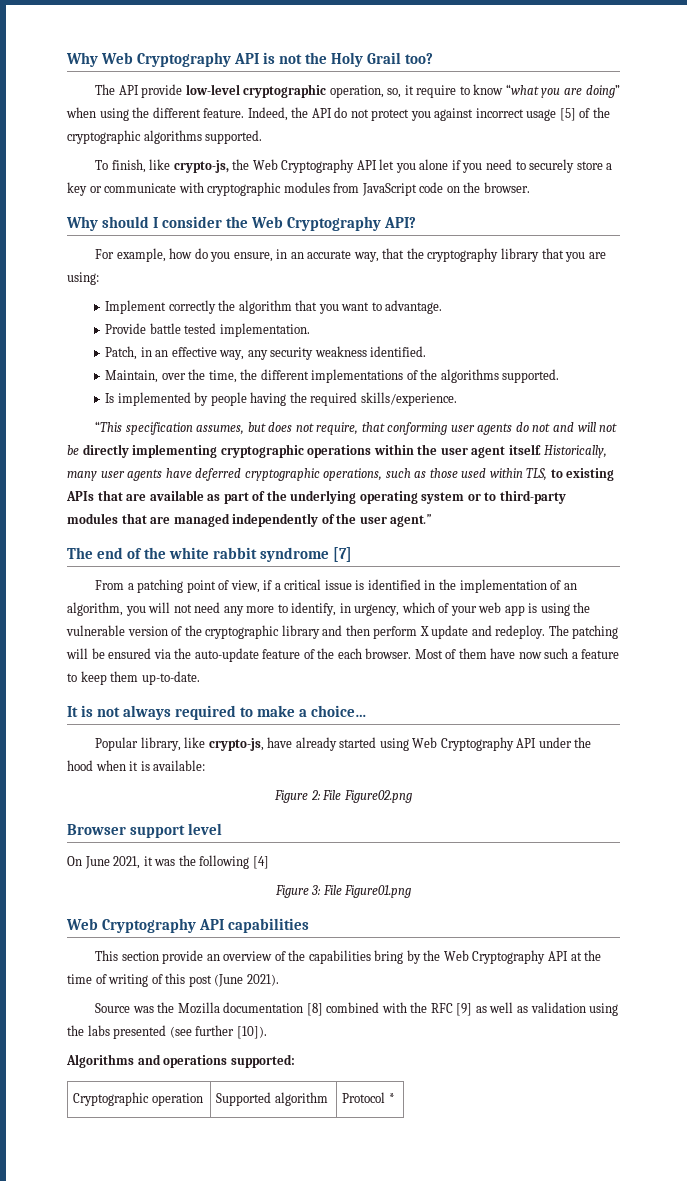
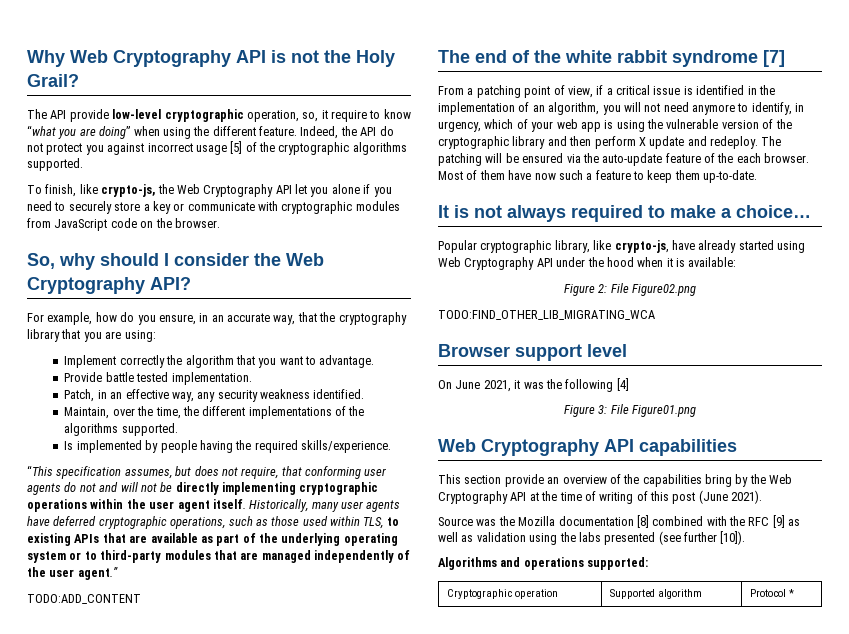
- Why Web Cryptography API is not the Holy Grail too?
+ Why Web Cryptography API is not the Holy Grail?
- Why should I consider the Web Cryptography API?
+ So, why should I consider the Web Cryptography API?
+ TODO:ADD_CONTENT
- From a patching point of view, if a critical issue is identified in the implementation of an algorithm, you will not need any more to identify, in urgency, which of your web app is using the vulnerable version of the cryptographic library and then perform X update and redeploy.
+ From a patching point of view, if a critical issue is identified in the implementation of an algorithm, you will not need anymore to identify, in urgency, which of your web app is using the vulnerable version of the cryptographic library and then perform X update and redeploy.
- Popular library, like crypto-js, have already started using Web Cryptography API under the hood when it is available:
+ Popular cryptographic library, like crypto-js, have already started using Web Cryptography API under the hood when it is available:
+ TODO:FIND_OTHER_LIB_MIGRATING_WCA

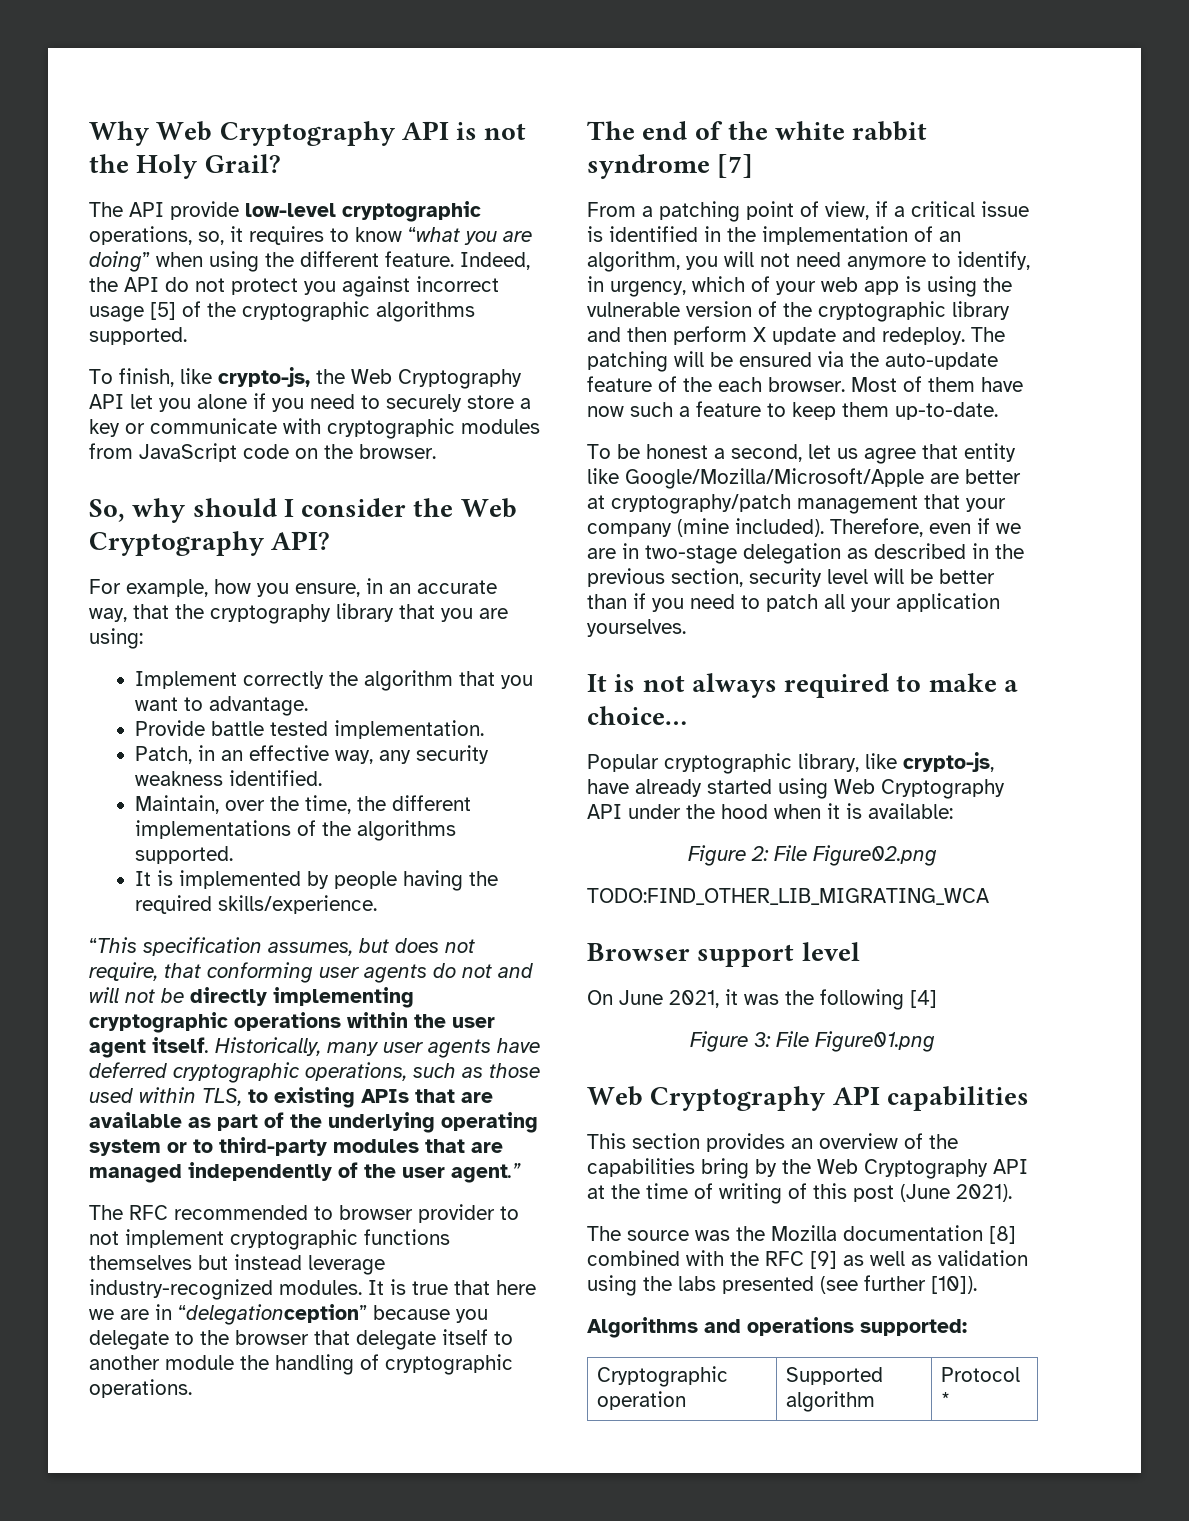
- The API provide low-level cryptographic operation, so, it require to know “what you are doing” when using the different feature.
+ The API provide low-level cryptographic operations, so, it requires to know “what you are doing” when using the different feature.
- For example, how do you ensure, in an accurate way, that the cryptography library that you are using:
+ For example, how you ensure, in an accurate way, that the cryptography library that you are using:
- Is implemented by people having the required skills/experience.
+ It is implemented by people having the required skills/experience.
- TODO:ADD_CONTENT
+ The RFC recommended to browser provider to not implement cryptographic functions themselves but instead leverage industry-recognized modules. It is true that here we are in “delegationception” because you delegate to the browser that delegate itself to another module the handling of cryptographic operations.
+ To be honest a second, let us agree that entity like Google/Mozilla/Microsoft/Apple are better at cryptography/patch management that your company (mine included). Therefore, even if we are in two-stage delegation as described in the previous section, security level will be better than if you need to patch all your application yourselves.
- This section provide an overview of the capabilities bring by the Web Cryptography API at the time of writing of this post (June 2021).
+ This section provides an overview of the capabilities bring by the Web Cryptography API at the time of writing of this post (June 2021).
- Source was the Mozilla documentation [8] combined with the RFC [9] as well as validation using the labs presented (see further [10]).
+ The source was the Mozilla documentation [8] combined with the RFC [9] as well as validation using the labs presented (see further [10]).

